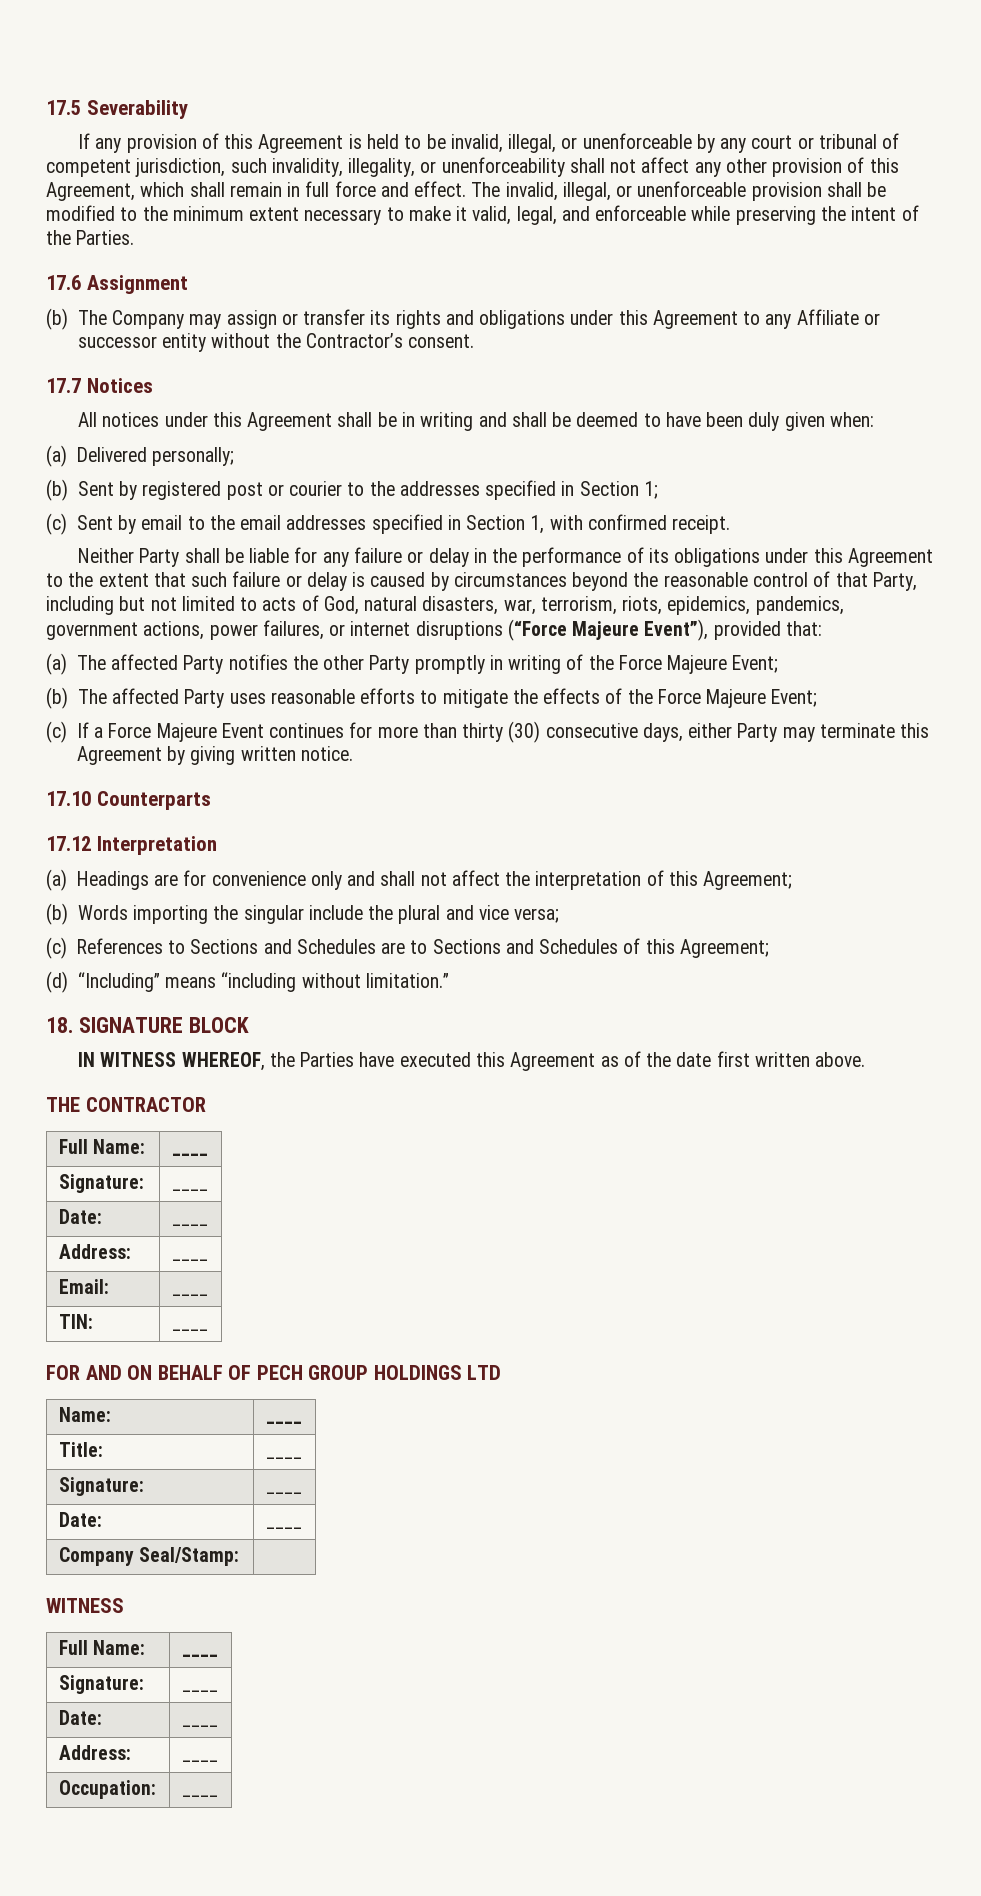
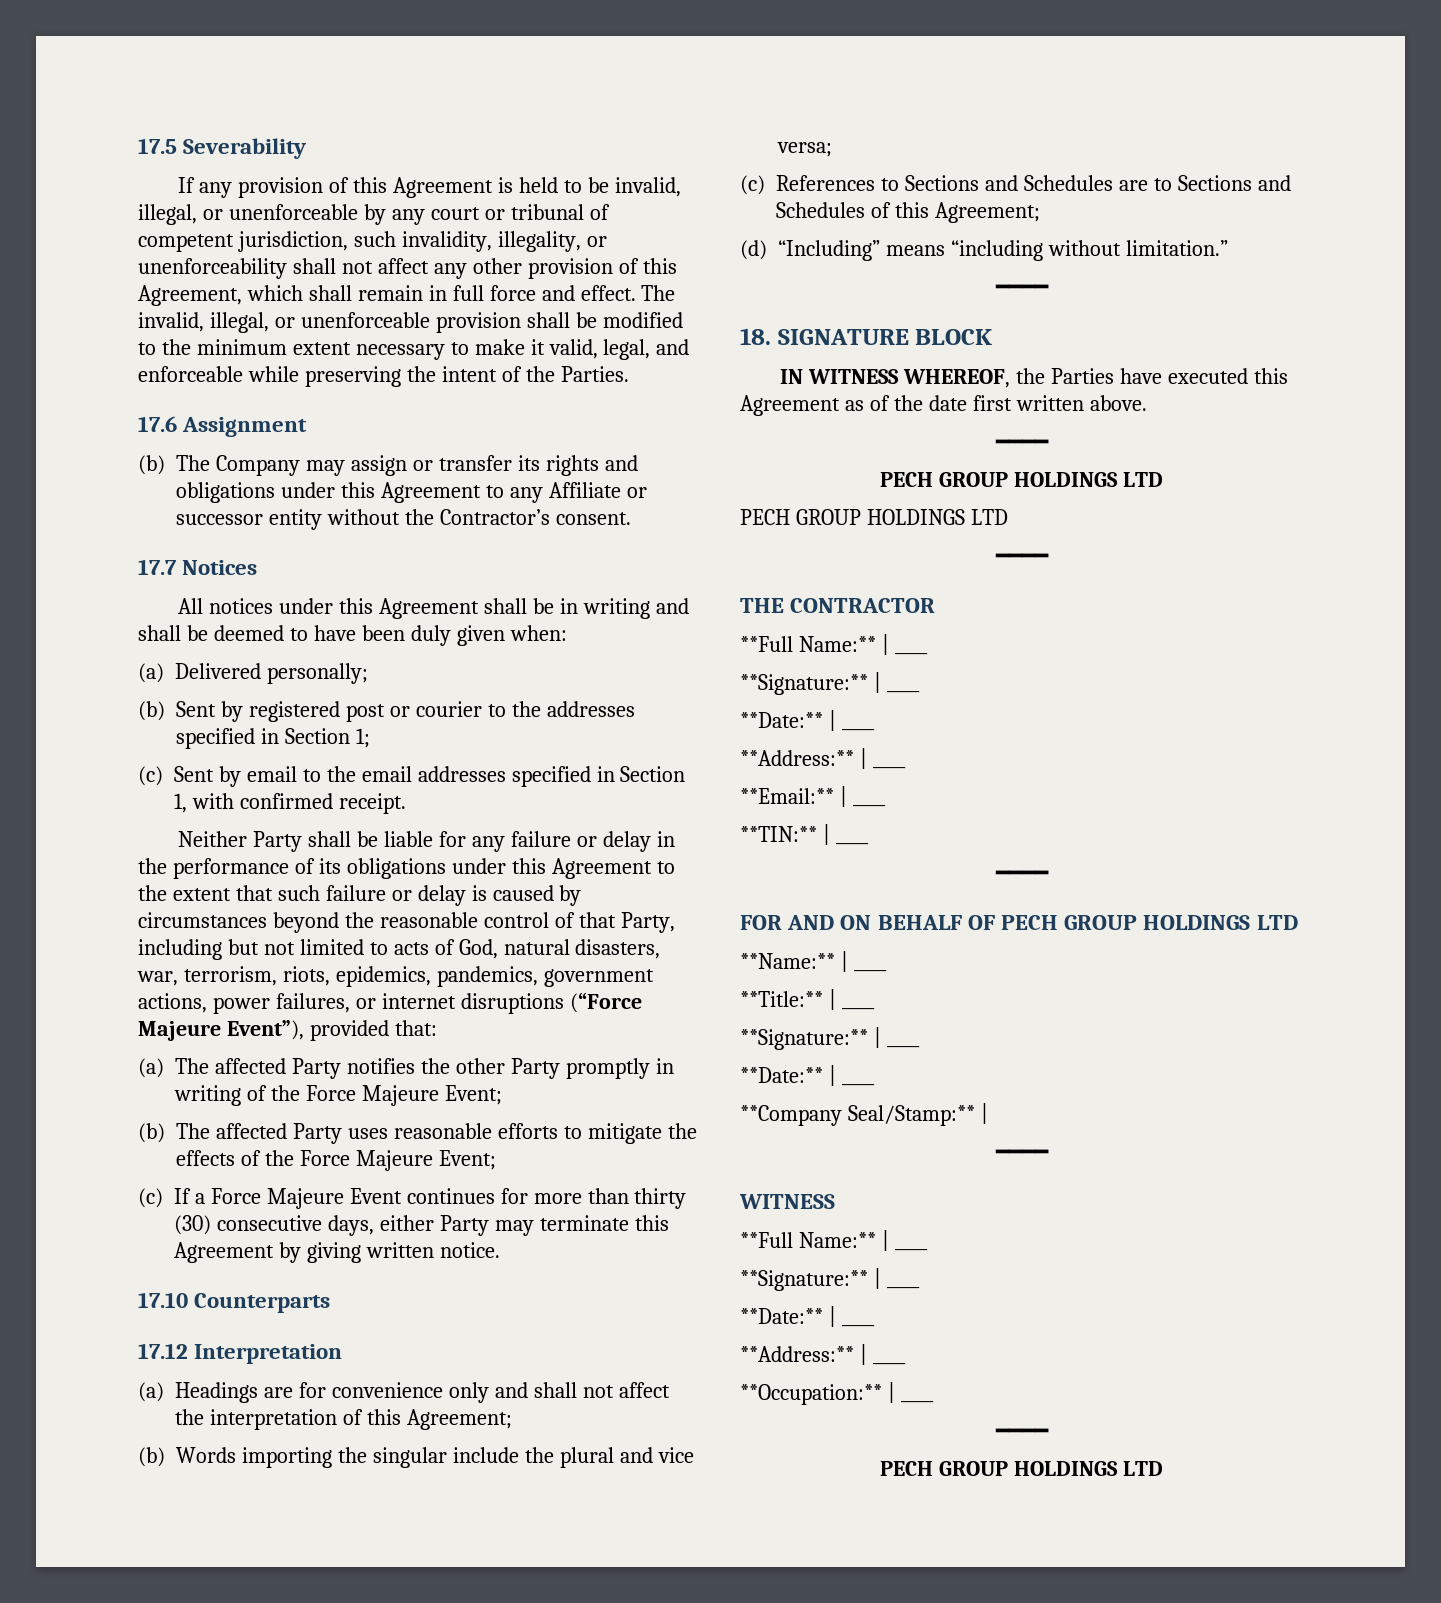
  (d) “Including” means “including without limitation.”
+ ━━━━
  IN WITNESS WHEREOF, the Parties have executed this Agreement as of the date first written above.
+ ━━━━
+ PECH GROUP HOLDINGS LTD
+ PECH GROUP HOLDINGS LTD
+ ━━━━
  THE CONTRACTOR
- Full Name: | ____
- Signature: | ____
- Date: | ____
- Address: | ____
- Email: | ____
- TIN: | ____
+ **Full Name:** | ____
+ **Signature:** | ____
+ **Date:** | ____
+ **Address:** | ____
+ **Email:** | ____
+ **TIN:** | ____
+ ━━━━
  FOR AND ON BEHALF OF PECH GROUP HOLDINGS LTD
- Name: | ____
- Title: | ____
- Signature: | ____
- Date: | ____
- Company Seal/Stamp: |
+ **Name:** | ____
+ **Title:** | ____
+ **Signature:** | ____
+ **Date:** | ____
+ **Company Seal/Stamp:** |
+ ━━━━
  WITNESS
- Full Name: | ____
- Signature: | ____
- Date: | ____
- Address: | ____
- Occupation: | ____
+ **Full Name:** | ____
+ **Signature:** | ____
+ **Date:** | ____
+ **Address:** | ____
+ **Occupation:** | ____
+ ━━━━
+ PECH GROUP HOLDINGS LTD

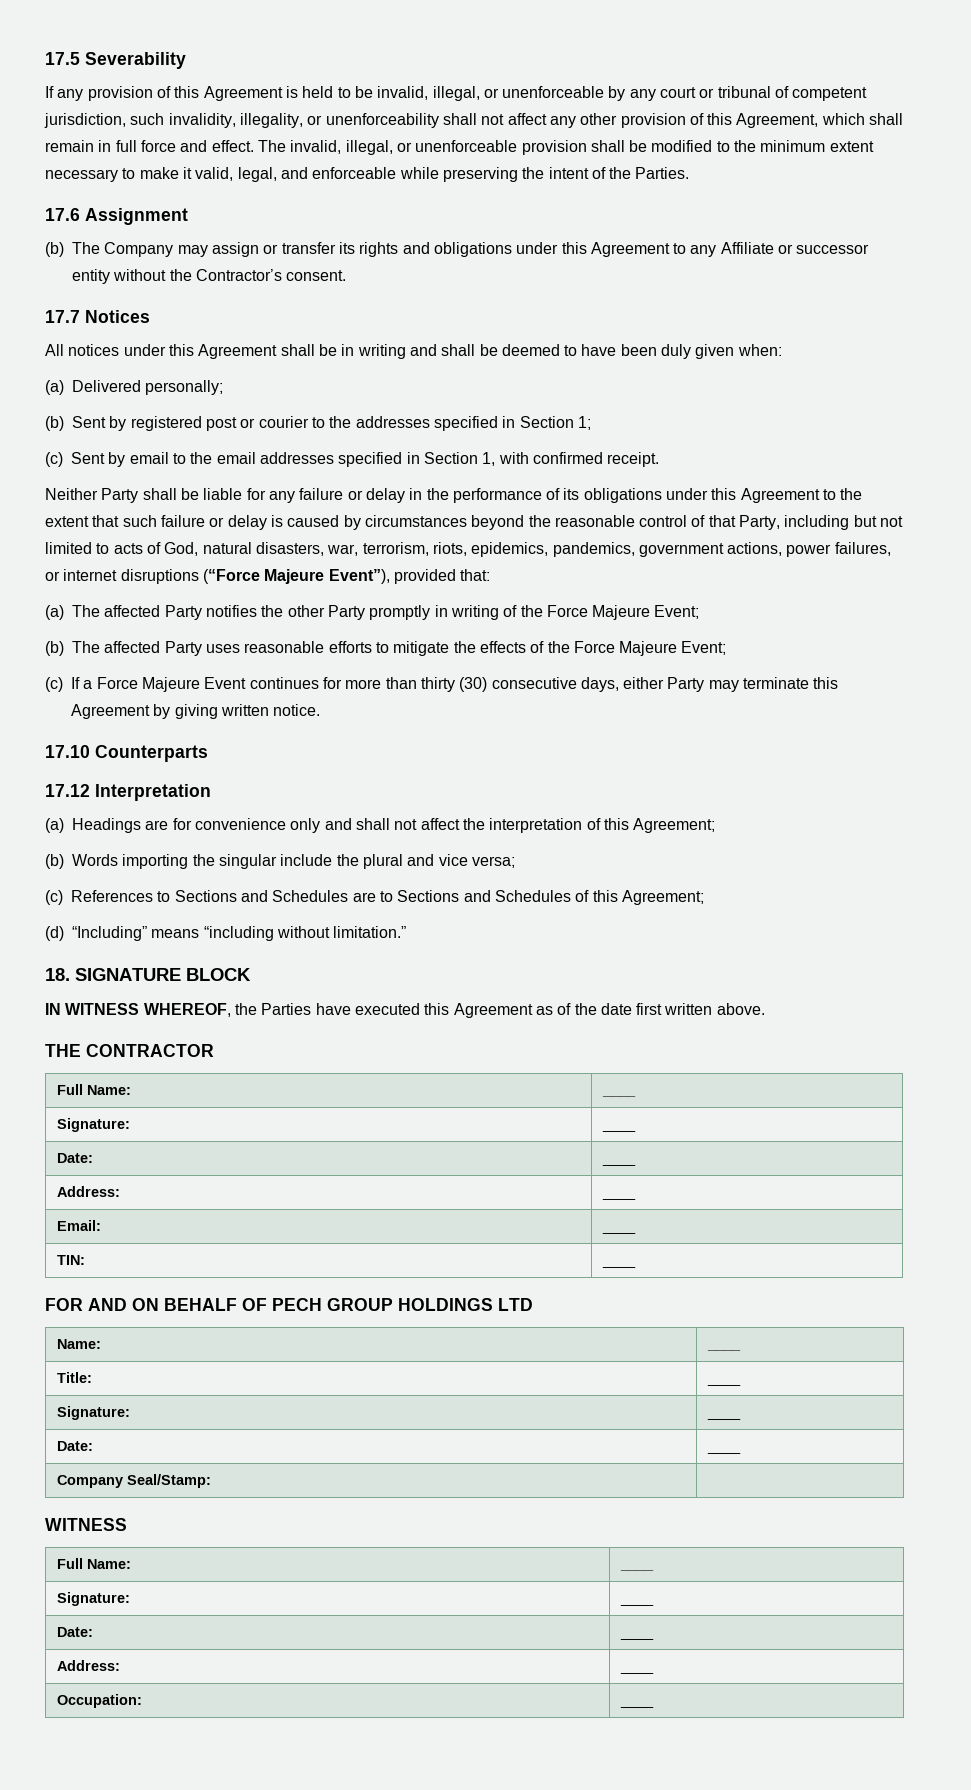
  (d) “Including” means “including without limitation.”
- ━━━━
  IN WITNESS WHEREOF, the Parties have executed this Agreement as of the date first written above.
- ━━━━
- PECH GROUP HOLDINGS LTD
- PECH GROUP HOLDINGS LTD
- ━━━━
  THE CONTRACTOR
- **Full Name:** | ____
- **Signature:** | ____
- **Date:** | ____
- **Address:** | ____
- **Email:** | ____
- **TIN:** | ____
- ━━━━
+ Full Name: | ____
+ Signature: | ____
+ Date: | ____
+ Address: | ____
+ Email: | ____
+ TIN: | ____
  FOR AND ON BEHALF OF PECH GROUP HOLDINGS LTD
- **Name:** | ____
- **Title:** | ____
- **Signature:** | ____
- **Date:** | ____
- **Company Seal/Stamp:** |
- ━━━━
+ Name: | ____
+ Title: | ____
+ Signature: | ____
+ Date: | ____
+ Company Seal/Stamp: |
  WITNESS
- **Full Name:** | ____
- **Signature:** | ____
- **Date:** | ____
- **Address:** | ____
- **Occupation:** | ____
- ━━━━
- PECH GROUP HOLDINGS LTD
+ Full Name: | ____
+ Signature: | ____
+ Date: | ____
+ Address: | ____
+ Occupation: | ____

